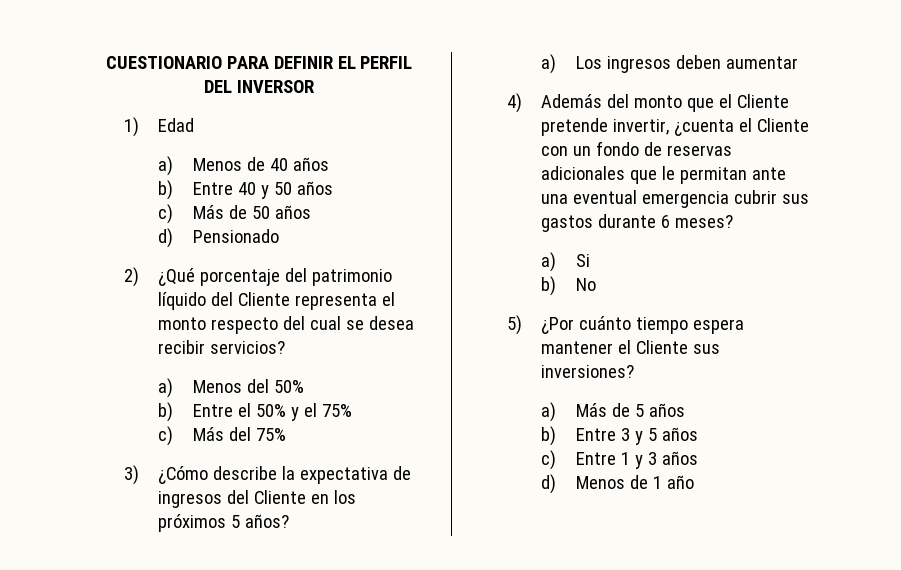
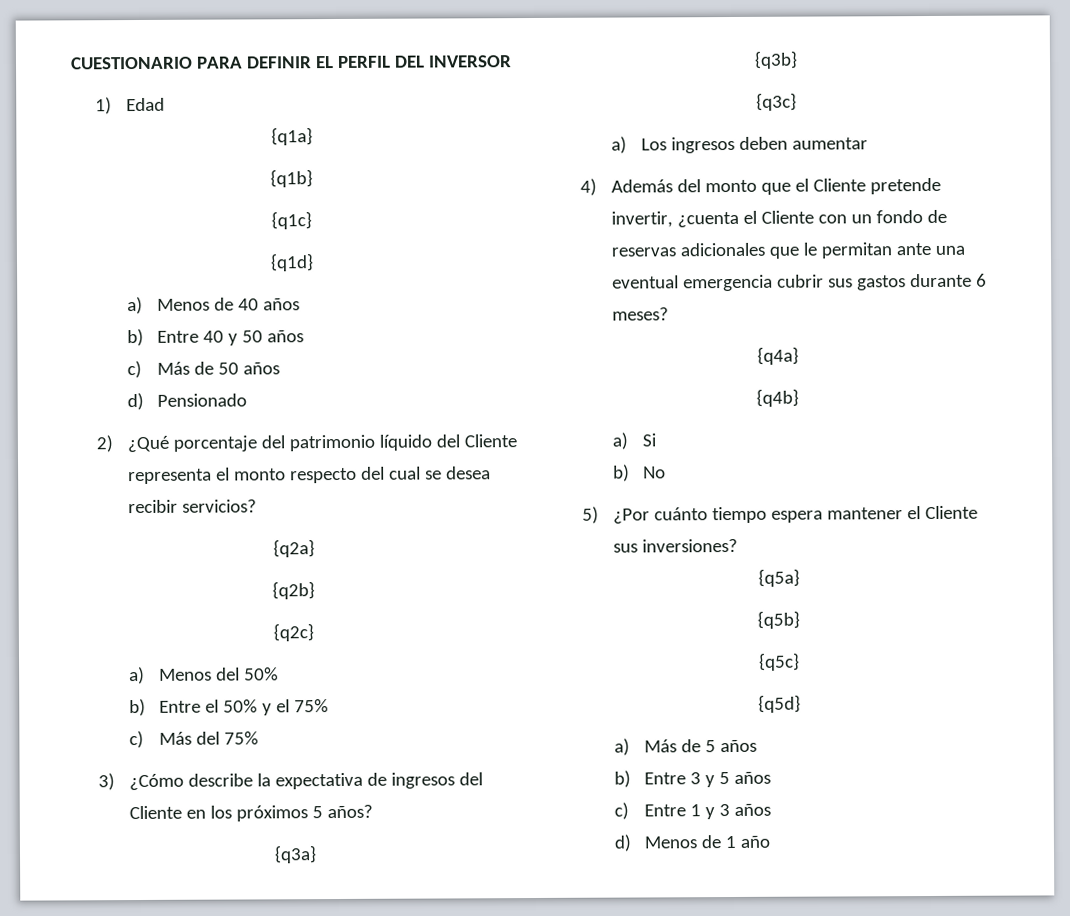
+ {q1a}
+ {q1b}
+ {q1c}
+ {q1d}
+ {q2a}
+ {q2b}
+ {q2c}
+ {q3a}
+ {q3b}
+ {q3c}
+ {q4a}
+ {q4b}
+ {q5a}
+ {q5b}
+ {q5c}
+ {q5d}

